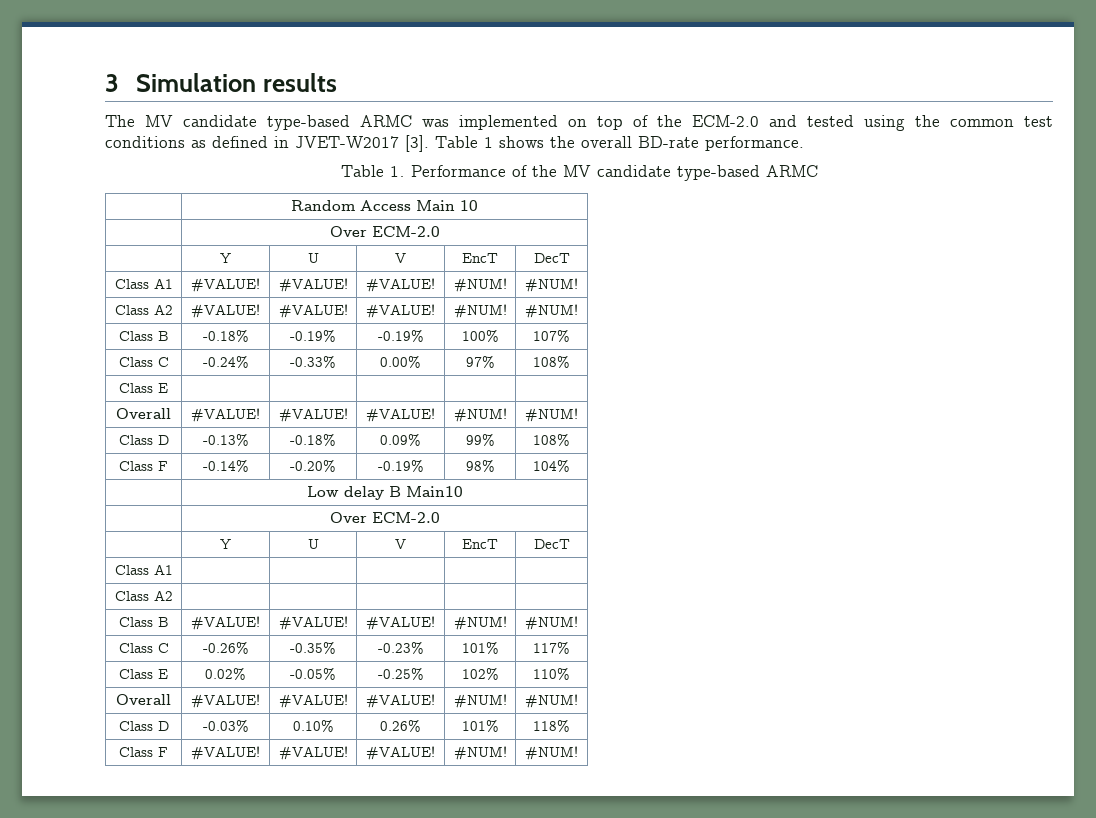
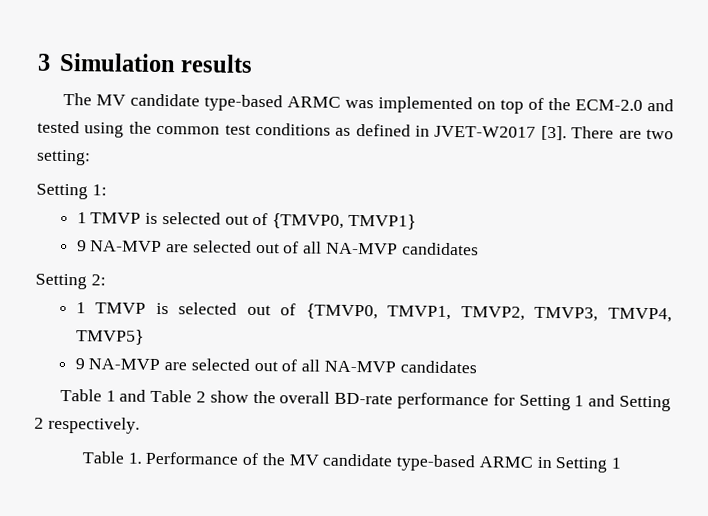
- Table 1 shows the overall BD-rate performance.
+ There are two setting:
+ Setting 1:
+ 1 TMVP is selected out of {TMVP0, TMVP1}
+ 9 NA-MVP are selected out of all NA-MVP candidates
+ Setting 2:
+ 1 TMVP is selected out of {TMVP0, TMVP1, TMVP2, TMVP3, TMVP4, TMVP5}
+ 9 NA-MVP are selected out of all NA-MVP candidates
+ Table 1 and Table 2 show the overall BD-rate performance for Setting 1 and Setting 2 respectively.
- Table 1. Performance of the MV candidate type-based ARMC
- | Random Access Main 10
- | Over ECM-2.0
- | Y | U | V | EncT | DecT
- Class A1 | #VALUE! | #VALUE! | #VALUE! | #NUM! | #NUM!
- Class A2 | #VALUE! | #VALUE! | #VALUE! | #NUM! | #NUM!
- Class B | -0.18% | -0.19% | -0.19% | 100% | 107%
- Class C | -0.24% | -0.33% | 0.00% | 97% | 108%
- Class E | | | | |
- Overall | #VALUE! | #VALUE! | #VALUE! | #NUM! | #NUM!
- Class D | -0.13% | -0.18% | 0.09% | 99% | 108%
- Class F | -0.14% | -0.20% | -0.19% | 98% | 104%
- | Low delay B Main10
- | Over ECM-2.0
- | Y | U | V | EncT | DecT
- Class A1 | | | | |
- Class A2 | | | | |
- Class B | #VALUE! | #VALUE! | #VALUE! | #NUM! | #NUM!
- Class C | -0.26% | -0.35% | -0.23% | 101% | 117%
- Class E | 0.02% | -0.05% | -0.25% | 102% | 110%
- Overall | #VALUE! | #VALUE! | #VALUE! | #NUM! | #NUM!
- Class D | -0.03% | 0.10% | 0.26% | 101% | 118%
- Class F | #VALUE! | #VALUE! | #VALUE! | #NUM! | #NUM!
+ Table 1. Performance of the MV candidate type-based ARMC in Setting 1

